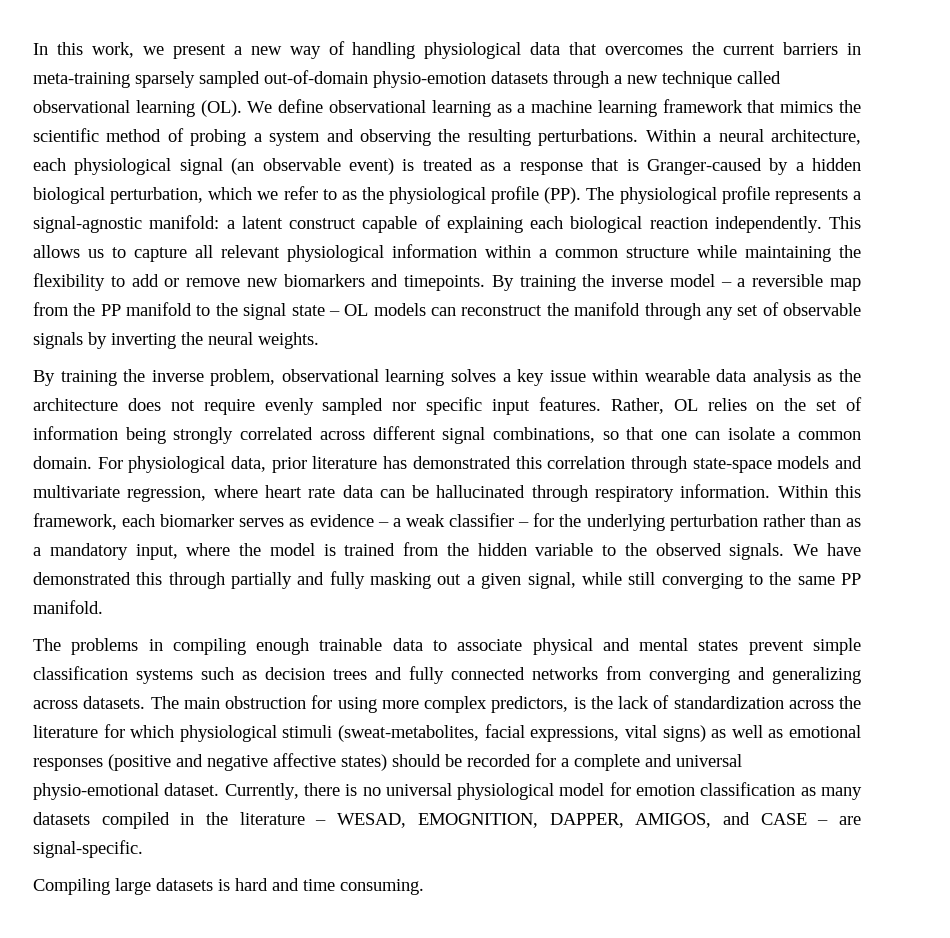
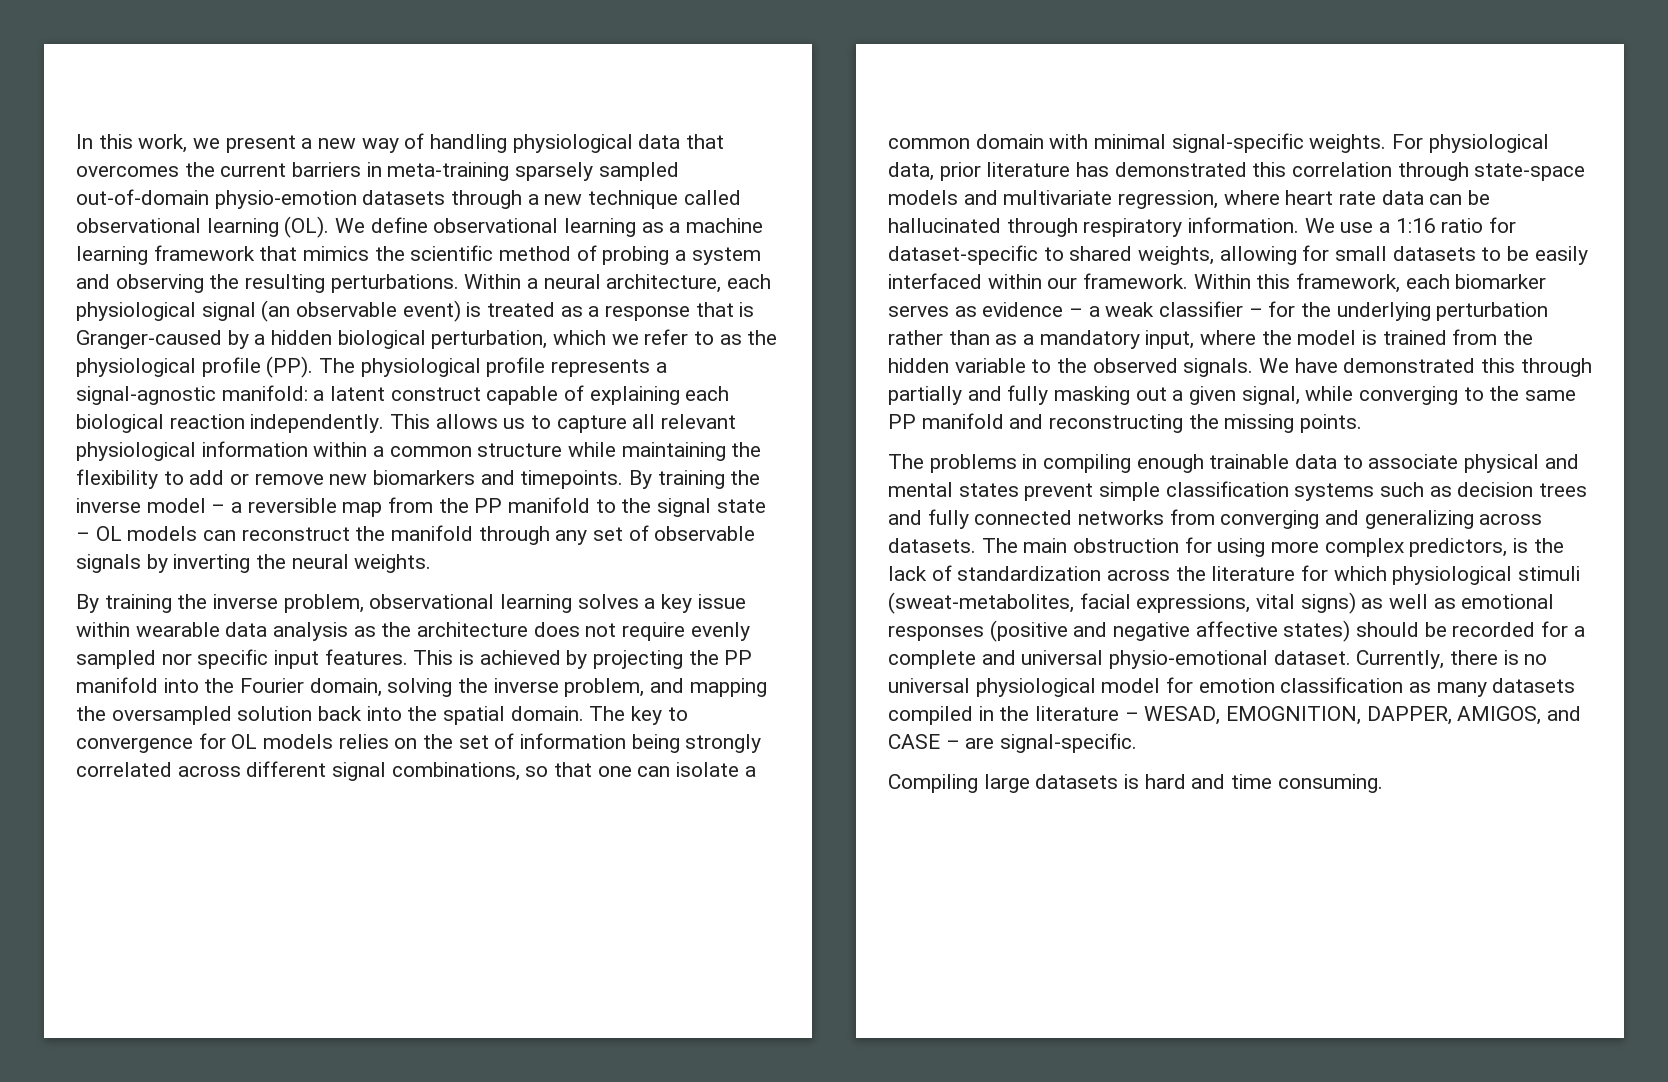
- Rather, OL relies on the set of information being strongly correlated across different signal combinations, so that one can isolate a common domain.
+ This is achieved by projecting the PP manifold into the Fourier domain, solving the inverse problem, and mapping the oversampled solution back into the spatial domain. The key to convergence for OL models relies on the set of information being strongly correlated across different signal combinations, so that one can isolate a common domain with minimal signal-specific weights.
+ We use a 1:16 ratio for dataset-specific to shared weights, allowing for small datasets to be easily interfaced within our framework.
- We have demonstrated this through partially and fully masking out a given signal, while still converging to the same PP manifold.
+ We have demonstrated this through partially and fully masking out a given signal, while converging to the same PP manifold and reconstructing the missing points.

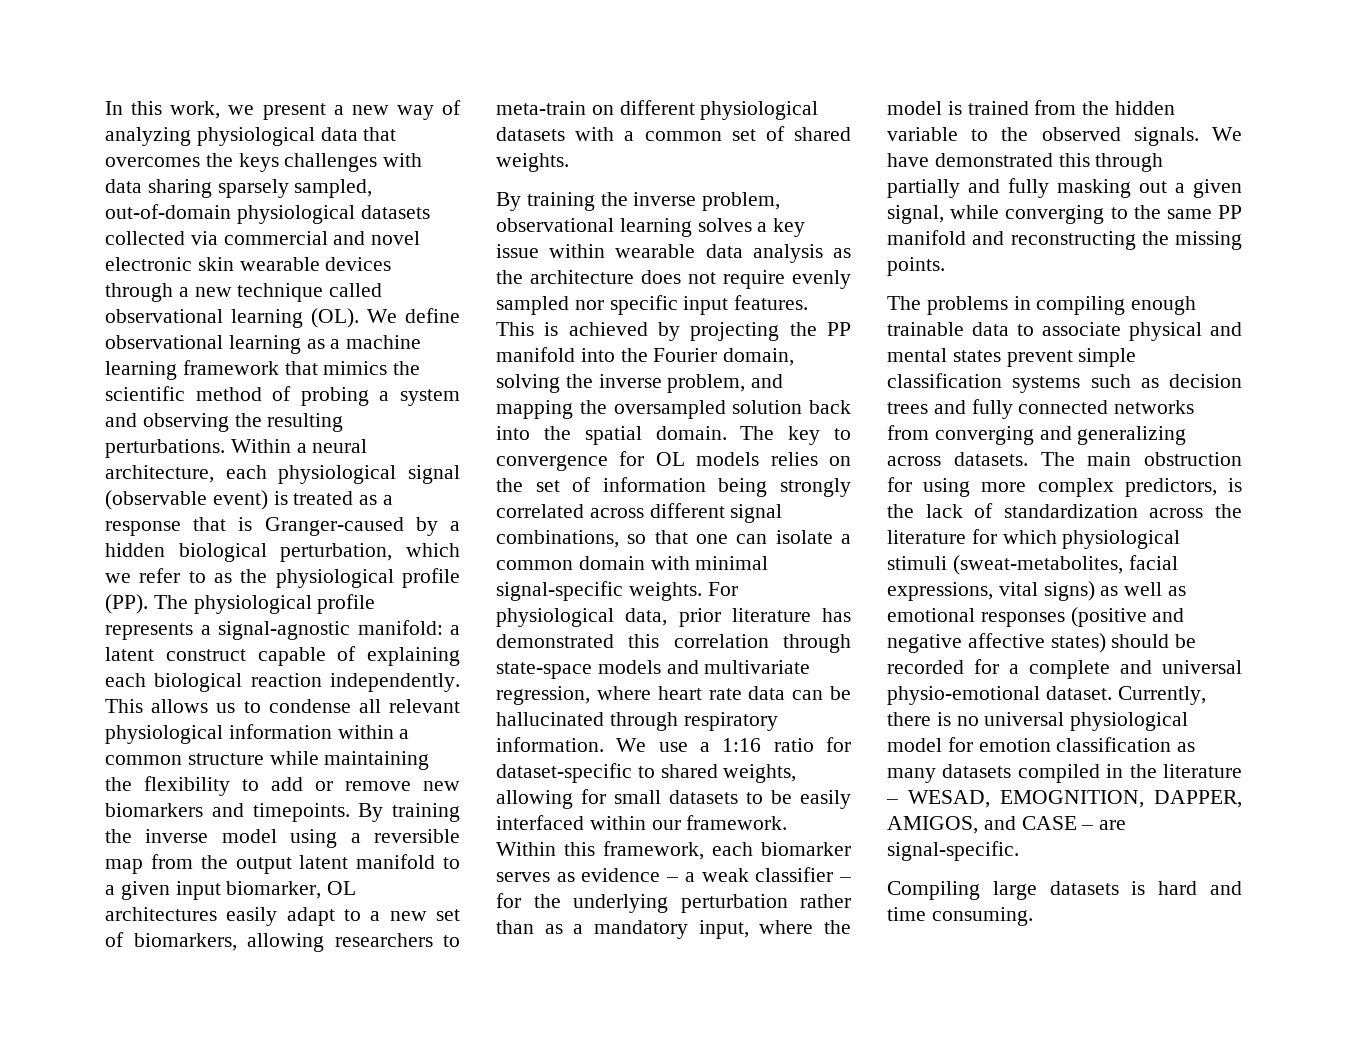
- In this work, we present a new way of handling physiological data that overcomes the current barriers in meta-training sparsely sampled out-of-domain physio-emotion datasets through a new technique called observational learning (OL). We define observational learning as a machine learning framework that mimics the scientific method of probing a system and observing the resulting perturbations.
+ In this work, we present a new way of analyzing physiological data that overcomes the keys challenges with data sharing sparsely sampled, out-of-domain physiological datasets collected via commercial and novel electronic skin wearable devices through a new technique called observational learning (OL). We define observational learning as a machine learning framework that mimics the scientific method of probing a system and observing the resulting perturbations.
- Within a neural architecture, each physiological signal (an observable event) is treated as a response that is Granger-caused by a hidden biological perturbation, which we refer to as the physiological profile (PP). The physiological profile represents a signal-agnostic manifold: a latent construct capable of explaining each biological reaction independently.
+ Within a neural architecture, each physiological signal (observable event) is treated as a response that is Granger-caused by a hidden biological perturbation, which we refer to as the physiological profile (PP). The physiological profile represents a signal-agnostic manifold: a latent construct capable of explaining each biological reaction independently.
- This allows us to capture all relevant physiological information within a common structure while maintaining the flexibility to add or remove new biomarkers and timepoints.
+ This allows us to condense all relevant physiological information within a common structure while maintaining the flexibility to add or remove new biomarkers and timepoints.
- By training the inverse model – a reversible map from the PP manifold to the signal state – OL models can reconstruct the manifold through any set of observable signals by inverting the neural weights.
+ By training the inverse model using a reversible map from the output latent manifold to a given input biomarker, OL architectures easily adapt to a new set of biomarkers, allowing researchers to meta-train on different physiological datasets with a common set of shared weights.

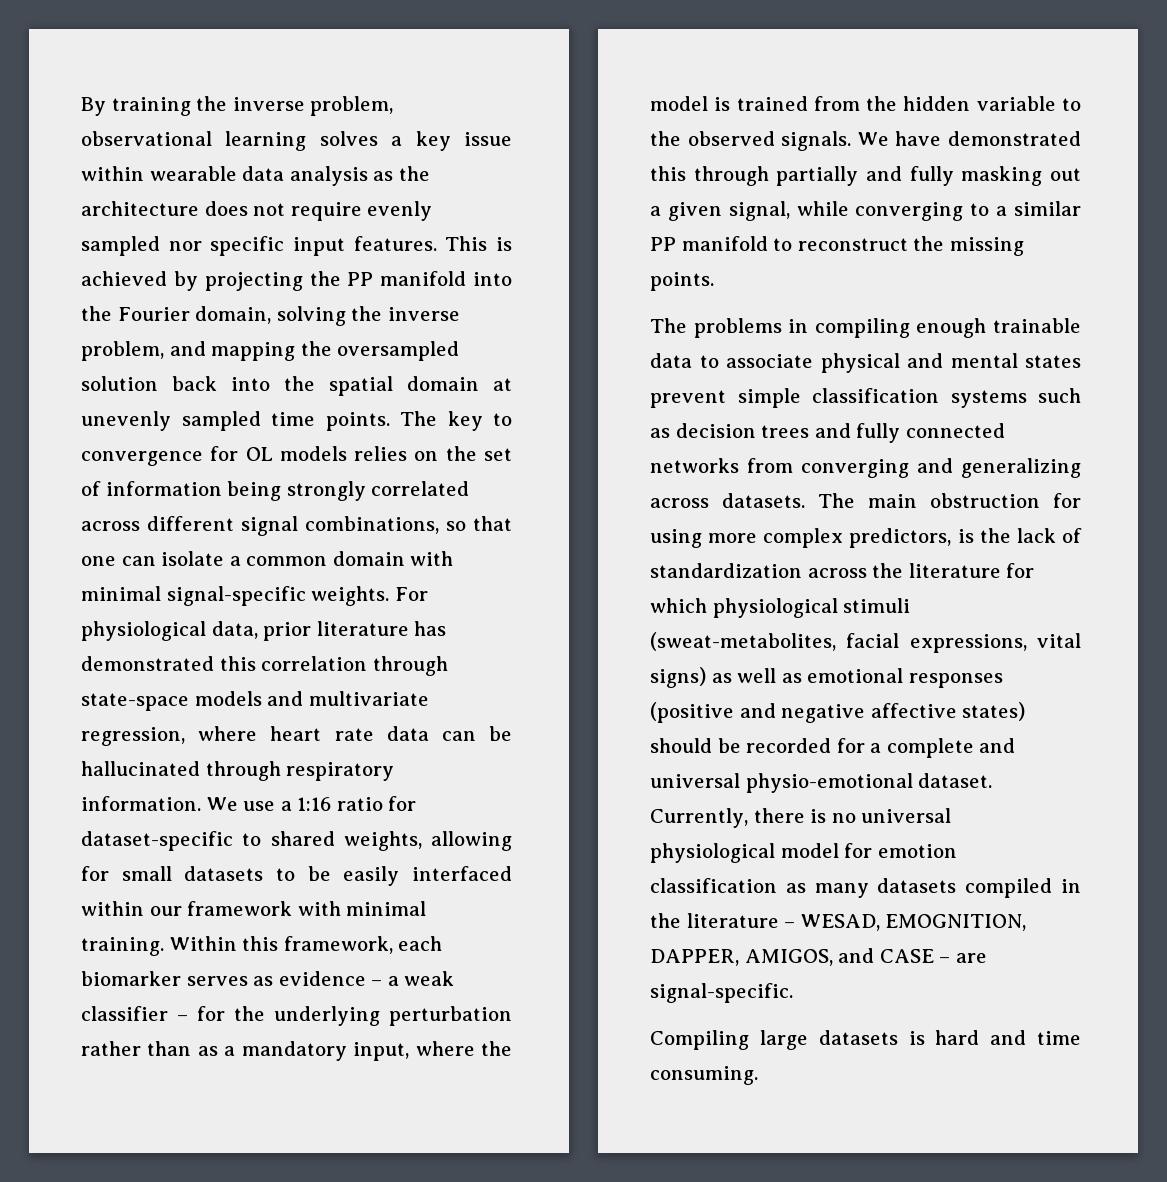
- In this work, we present a new way of analyzing physiological data that overcomes the keys challenges with data sharing sparsely sampled, out-of-domain physiological datasets collected via commercial and novel electronic skin wearable devices through a new technique called observational learning (OL). We define observational learning as a machine learning framework that mimics the scientific method of probing a system and observing the resulting perturbations. Within a neural architecture, each physiological signal (observable event) is treated as a response that is Granger-caused by a hidden biological perturbation, which we refer to as the physiological profile (PP). The physiological profile represents a signal-agnostic manifold: a latent construct capable of explaining each biological reaction independently. This allows us to condense all relevant physiological information within a common structure while maintaining the flexibility to add or remove new biomarkers and timepoints. By training the inverse model using a reversible map from the output latent manifold to a given input biomarker, OL architectures easily adapt to a new set of biomarkers, allowing researchers to meta-train on different physiological datasets with a common set of shared weights.
- This is achieved by projecting the PP manifold into the Fourier domain, solving the inverse problem, and mapping the oversampled solution back into the spatial domain.
+ This is achieved by projecting the PP manifold into the Fourier domain, solving the inverse problem, and mapping the oversampled solution back into the spatial domain at unevenly sampled time points.
- We use a 1:16 ratio for dataset-specific to shared weights, allowing for small datasets to be easily interfaced within our framework.
+ We use a 1:16 ratio for dataset-specific to shared weights, allowing for small datasets to be easily interfaced within our framework with minimal training.
- We have demonstrated this through partially and fully masking out a given signal, while converging to the same PP manifold and reconstructing the missing points.
+ We have demonstrated this through partially and fully masking out a given signal, while converging to a similar PP manifold to reconstruct the missing points.

